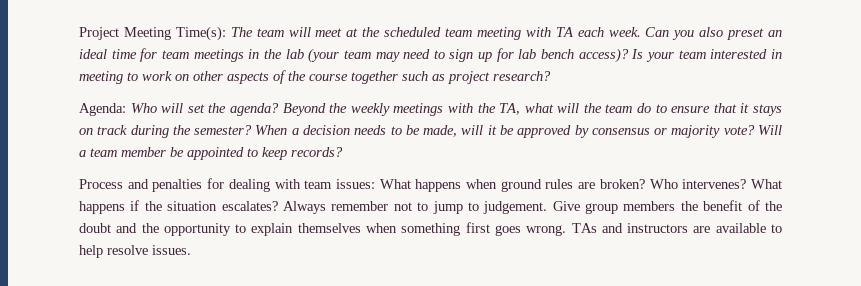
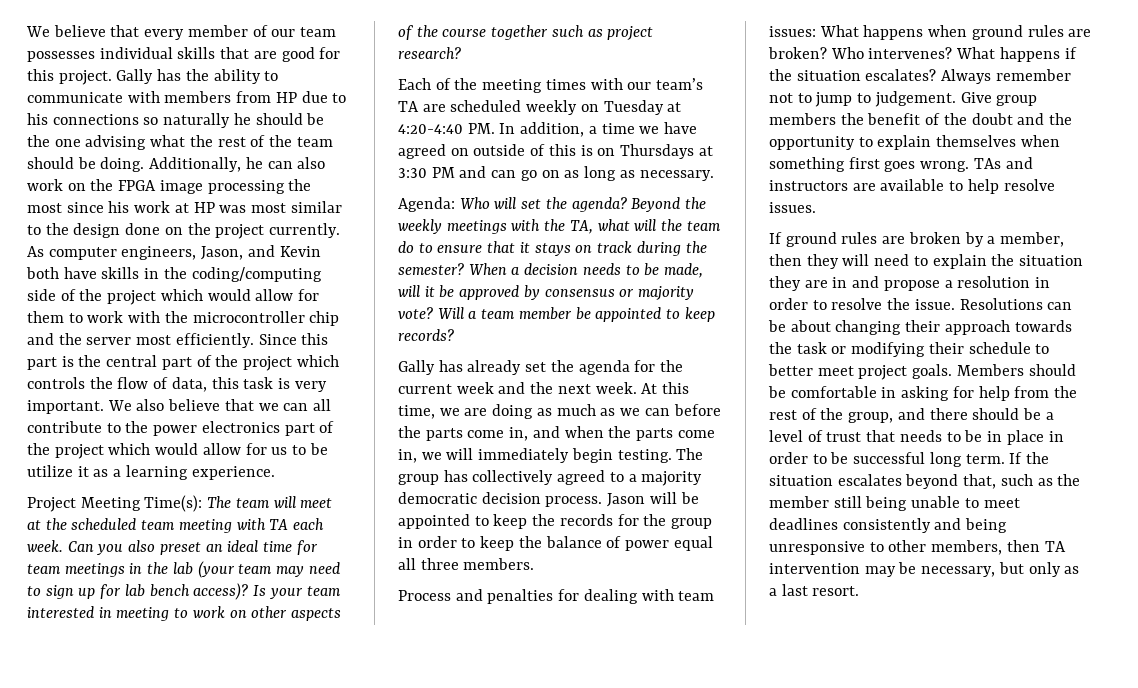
+ We believe that every member of our team possesses individual skills that are good for this project. Gally has the ability to communicate with members from HP due to his connections so naturally he should be the one advising what the rest of the team should be doing. Additionally, he can also work on the FPGA image processing the most since his work at HP was most similar to the design done on the project currently. As computer engineers, Jason, and Kevin both have skills in the coding/computing side of the project which would allow for them to work with the microcontroller chip and the server most efficiently. Since this part is the central part of the project which controls the flow of data, this task is very important. We also believe that we can all contribute to the power electronics part of the project which would allow for us to be utilize it as a learning experience.
+ Each of the meeting times with our team’s TA are scheduled weekly on Tuesday at 4:20-4:40 PM. In addition, a time we have agreed on outside of this is on Thursdays at 3:30 PM and can go on as long as necessary.
+ Gally has already set the agenda for the current week and the next week. At this time, we are doing as much as we can before the parts come in, and when the parts come in, we will immediately begin testing. The group has collectively agreed to a majority democratic decision process. Jason will be appointed to keep the records for the group in order to keep the balance of power equal all three members.
+ If ground rules are broken by a member, then they will need to explain the situation they are in and propose a resolution in order to resolve the issue. Resolutions can be about changing their approach towards the task or modifying their schedule to better meet project goals. Members should be comfortable in asking for help from the rest of the group, and there should be a level of trust that needs to be in place in order to be successful long term. If the situation escalates beyond that, such as the member still being unable to meet deadlines consistently and being unresponsive to other members, then TA intervention may be necessary, but only as a last resort.

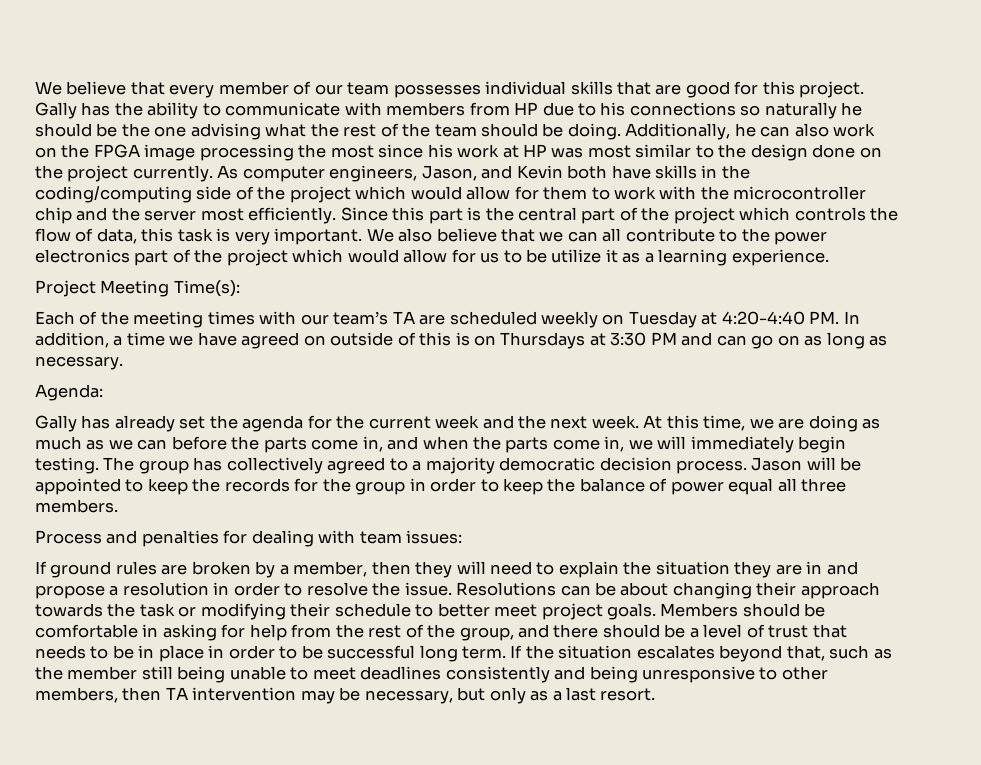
- Project Meeting Time(s): The team will meet at the scheduled team meeting with TA each week. Can you also preset an ideal time for team meetings in the lab (your team may need to sign up for lab bench access)? Is your team interested in meeting to work on other aspects of the course together such as project research?
+ Project Meeting Time(s):
- Agenda: Who will set the agenda? Beyond the weekly meetings with the TA, what will the team do to ensure that it stays on track during the semester? When a decision needs to be made, will it be approved by consensus or majority vote? Will a team member be appointed to keep records?
+ Agenda:
- Process and penalties for dealing with team issues: What happens when ground rules are broken? Who intervenes? What happens if the situation escalates? Always remember not to jump to judgement. Give group members the benefit of the doubt and the opportunity to explain themselves when something first goes wrong. TAs and instructors are available to help resolve issues.
+ Process and penalties for dealing with team issues:

